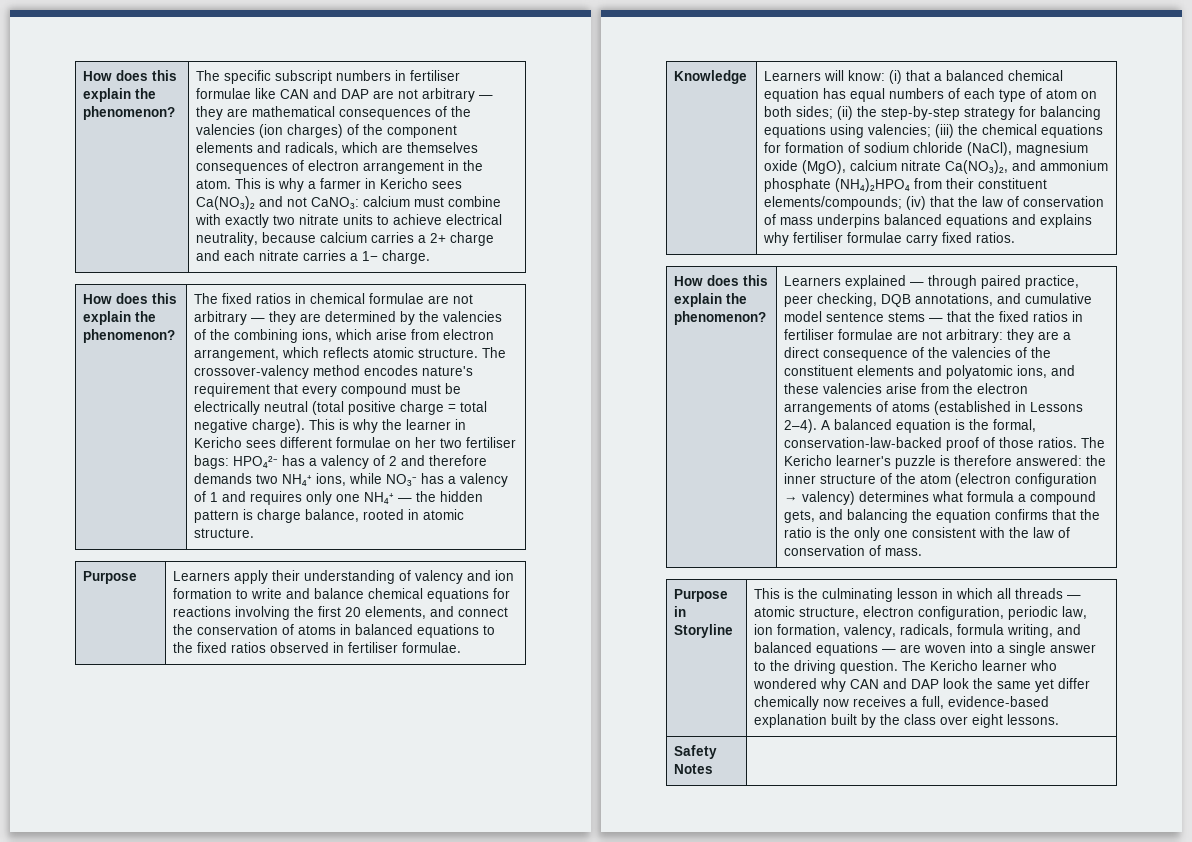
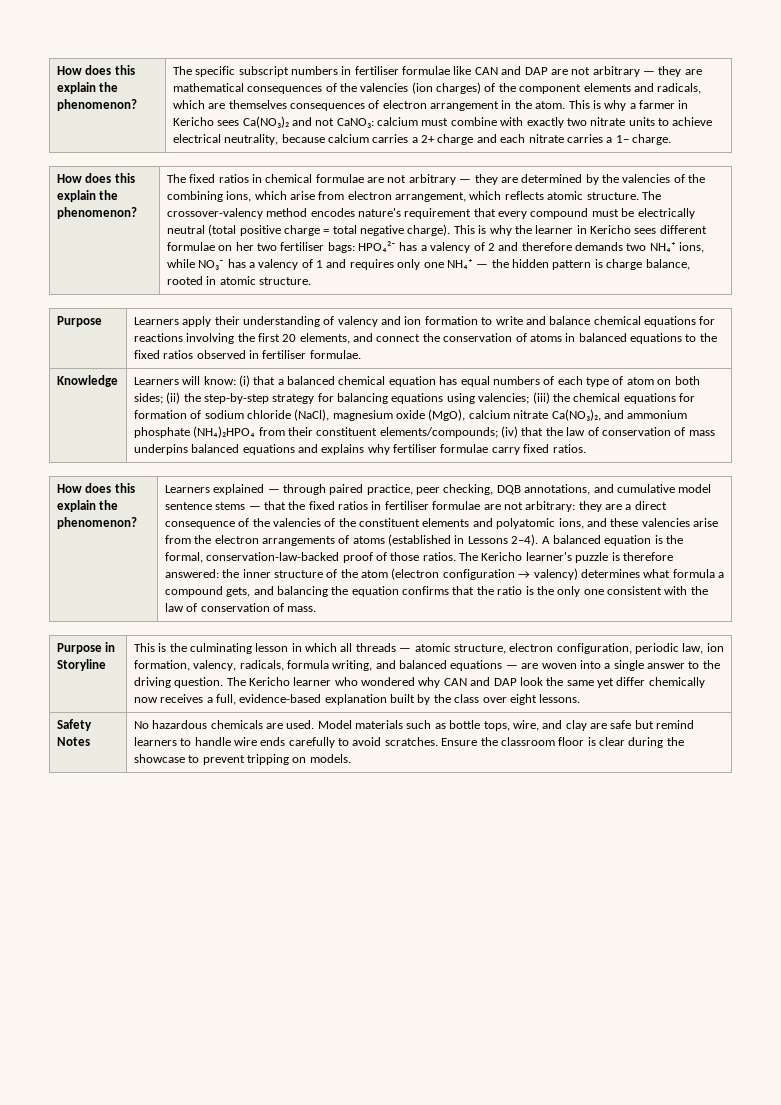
+ No hazardous chemicals are used. Model materials such as bottle tops, wire, and clay are safe but remind learners to handle wire ends carefully to avoid scratches. Ensure the classroom floor is clear during the showcase to prevent tripping on models.

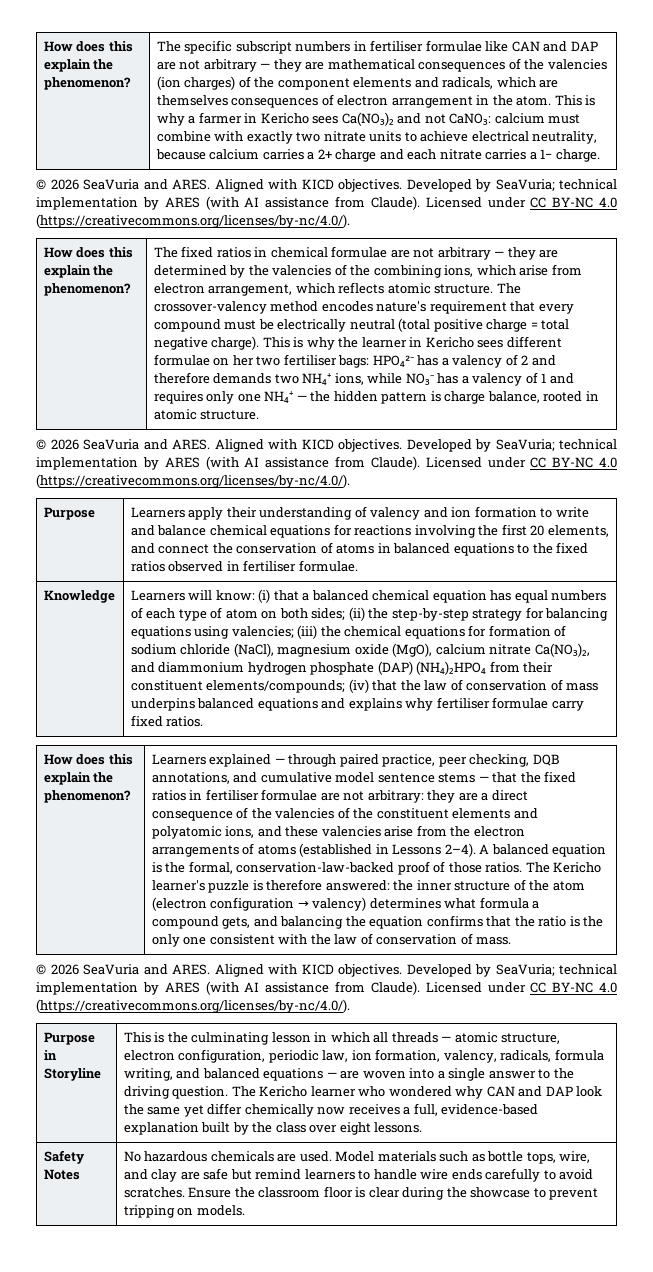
  This is why a farmer in Kericho sees Ca(NO₃)₂ and not CaNO₃: calcium must combine with exactly two nitrate units to achieve electrical neutrality, because calcium carries a 2+ charge and each nitrate carries a 1− charge.
+ © 2026 SeaVuria and ARES. Aligned with KICD objectives. Developed by SeaVuria; technical implementation by ARES (with AI assistance from Claude). Licensed under CC BY-NC 4.0 (https://creativecommons.org/licenses/by-nc/4.0/).
  This is why the learner in Kericho sees different formulae on her two fertiliser bags: HPO₄²⁻ has a valency of 2 and therefore demands two NH₄⁺ ions, while NO₃⁻ has a valency of 1 and requires only one NH₄⁺ — the hidden pattern is charge balance, rooted in atomic structure.
+ © 2026 SeaVuria and ARES. Aligned with KICD objectives. Developed by SeaVuria; technical implementation by ARES (with AI assistance from Claude). Licensed under CC BY-NC 4.0 (https://creativecommons.org/licenses/by-nc/4.0/).
- (iii) the chemical equations for formation of sodium chloride (NaCl), magnesium oxide (MgO), calcium nitrate Ca(NO₃)₂, and ammonium phosphate (NH₄)₂HPO₄ from their constituent elements/compounds;
+ (iii) the chemical equations for formation of sodium chloride (NaCl), magnesium oxide (MgO), calcium nitrate Ca(NO₃)₂, and diammonium hydrogen phosphate (DAP) (NH₄)₂HPO₄ from their constituent elements/compounds;
  The Kericho learner's puzzle is therefore answered: the inner structure of the atom (electron configuration → valency) determines what formula a compound gets, and balancing the equation confirms that the ratio is the only one consistent with the law of conservation of mass.
+ © 2026 SeaVuria and ARES. Aligned with KICD objectives. Developed by SeaVuria; technical implementation by ARES (with AI assistance from Claude). Licensed under CC BY-NC 4.0 (https://creativecommons.org/licenses/by-nc/4.0/).

